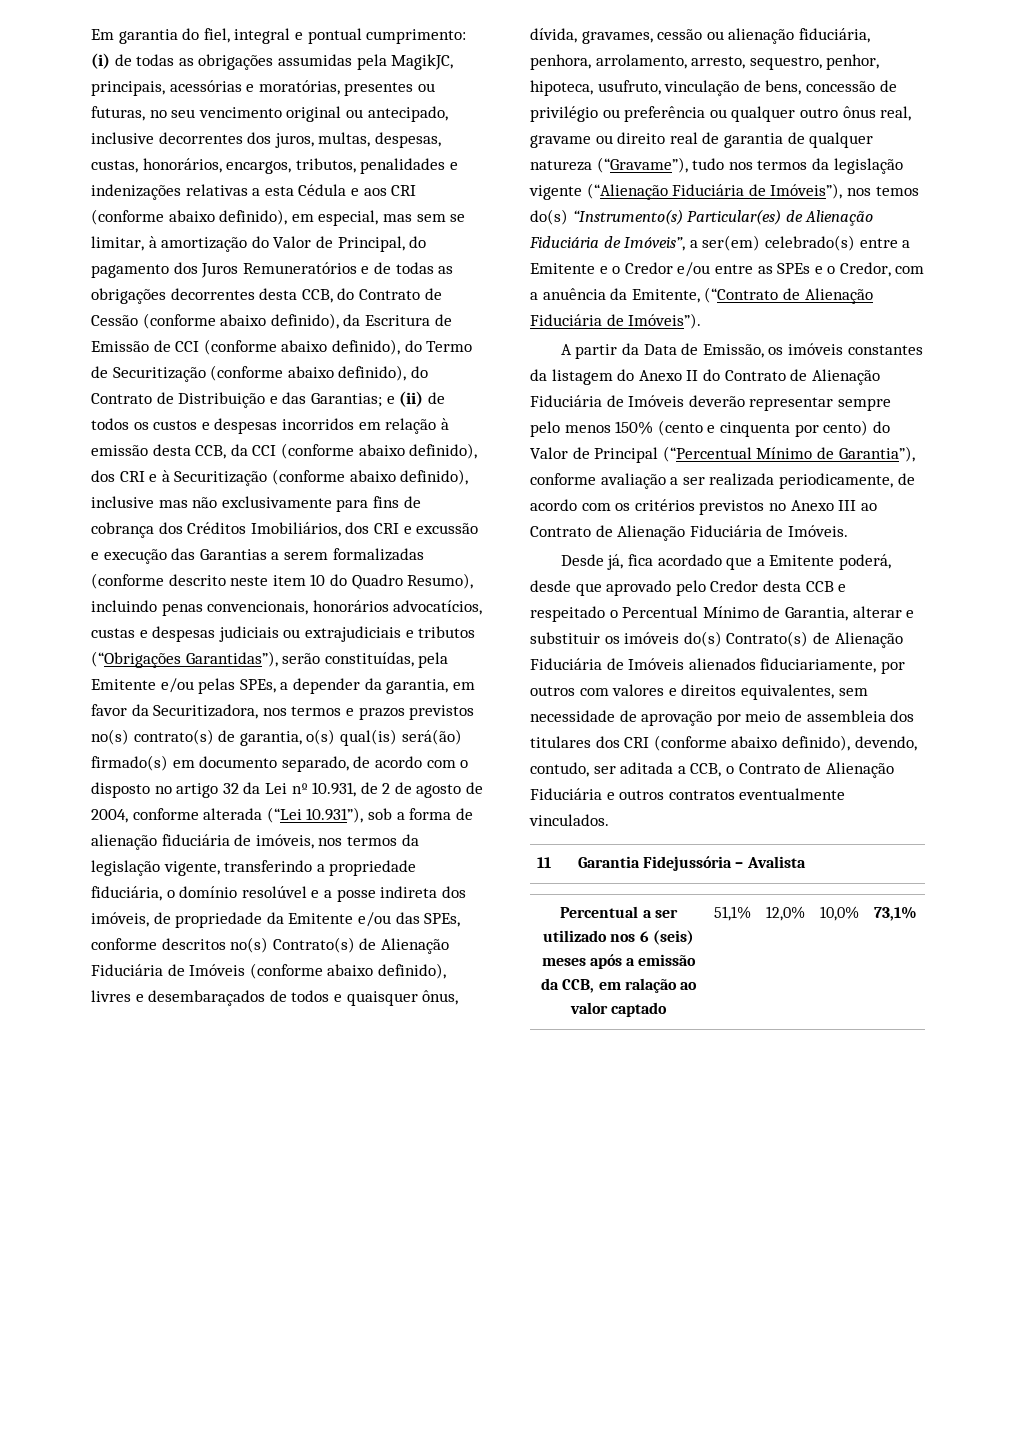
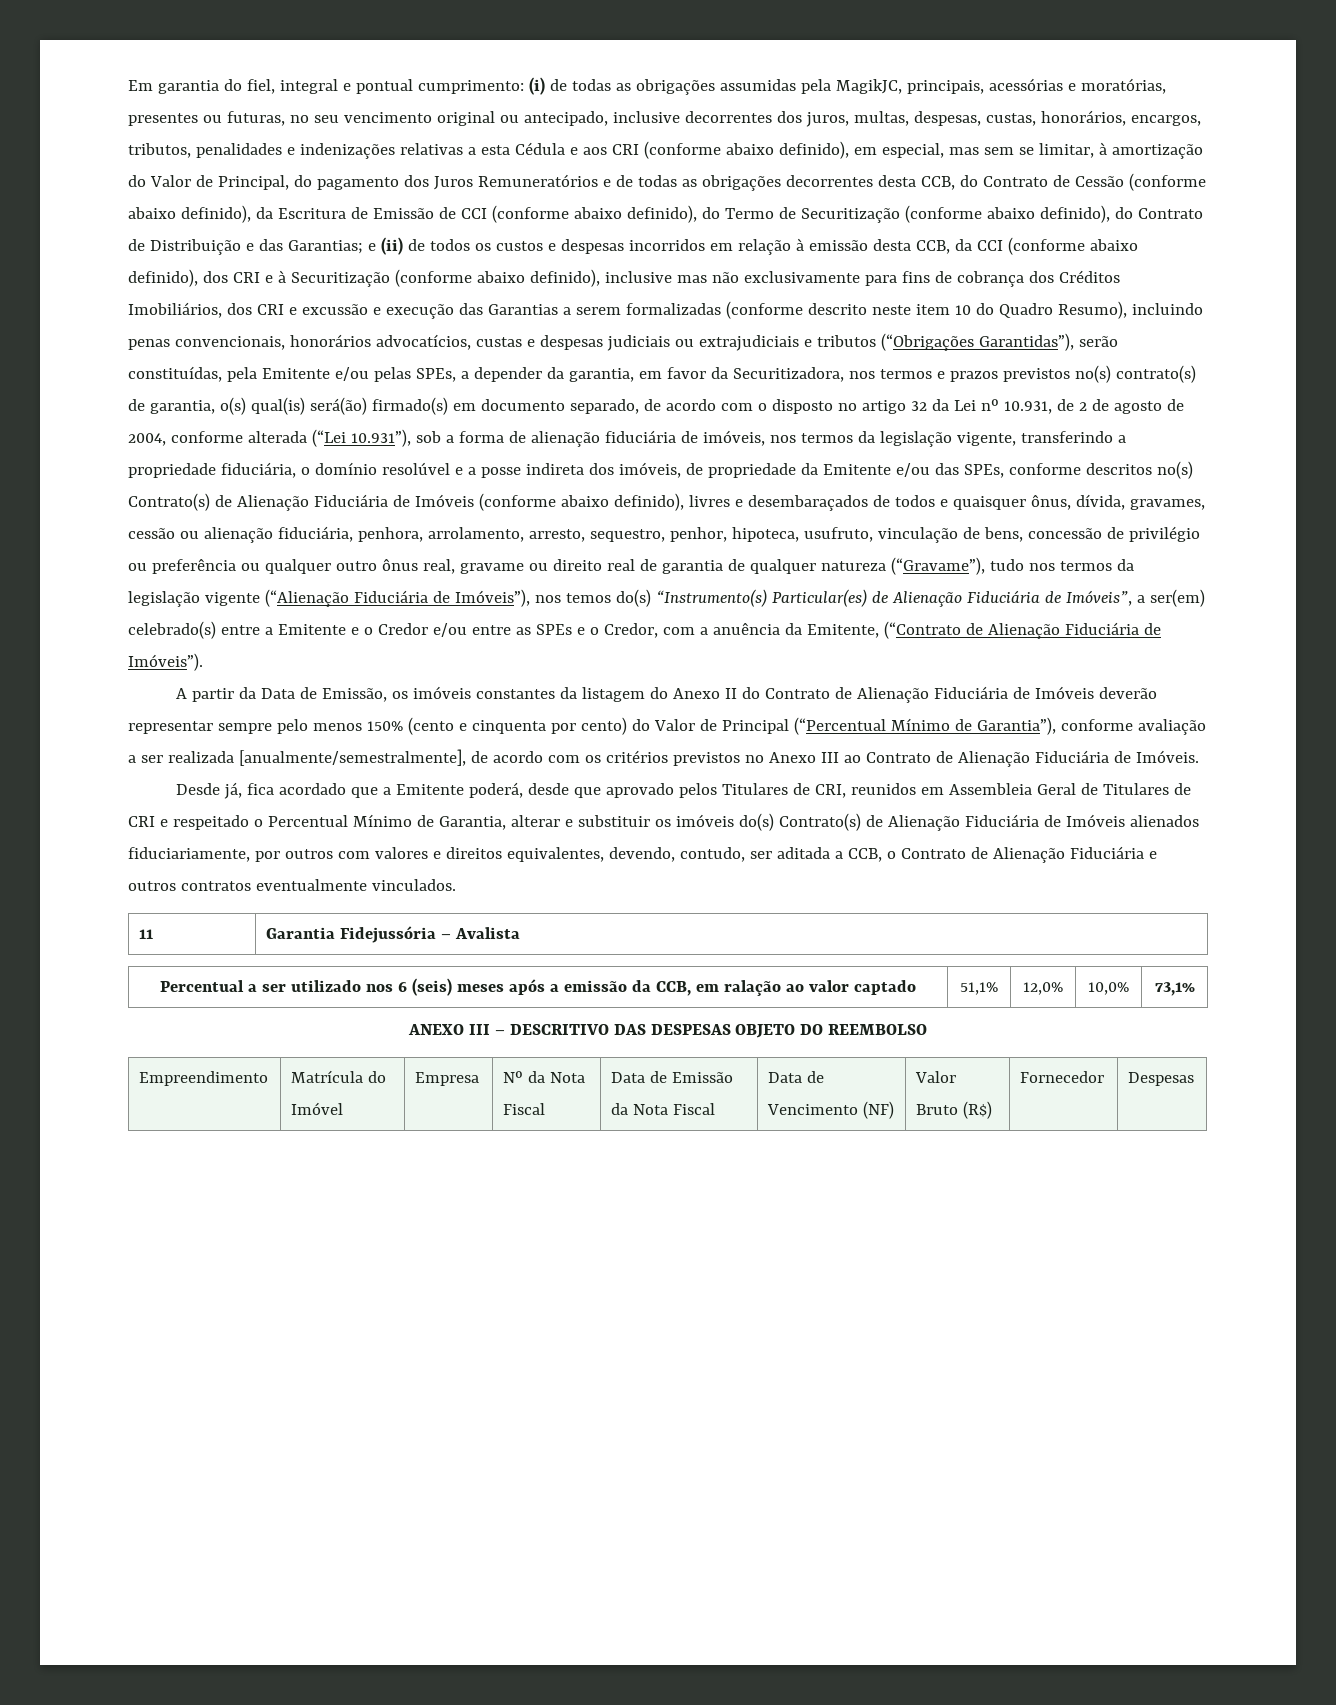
- A partir da Data de Emissão, os imóveis constantes da listagem do Anexo II do Contrato de Alienação Fiduciária de Imóveis deverão representar sempre pelo menos 150% (cento e cinquenta por cento) do Valor de Principal (“Percentual Mínimo de Garantia”), conforme avaliação a ser realizada periodicamente, de acordo com os critérios previstos no Anexo III ao Contrato de Alienação Fiduciária de Imóveis.
+ A partir da Data de Emissão, os imóveis constantes da listagem do Anexo II do Contrato de Alienação Fiduciária de Imóveis deverão representar sempre pelo menos 150% (cento e cinquenta por cento) do Valor de Principal (“Percentual Mínimo de Garantia”), conforme avaliação a ser realizada [anualmente/semestralmente], de acordo com os critérios previstos no Anexo III ao Contrato de Alienação Fiduciária de Imóveis.
- Desde já, fica acordado que a Emitente poderá, desde que aprovado pelo Credor desta CCB e respeitado o Percentual Mínimo de Garantia, alterar e substituir os imóveis do(s) Contrato(s) de Alienação Fiduciária de Imóveis alienados fiduciariamente, por outros com valores e direitos equivalentes, sem necessidade de aprovação por meio de assembleia dos titulares dos CRI (conforme abaixo definido), devendo, contudo, ser aditada a CCB, o Contrato de Alienação Fiduciária e outros contratos eventualmente vinculados.
+ Desde já, fica acordado que a Emitente poderá, desde que aprovado pelos Titulares de CRI, reunidos em Assembleia Geral de Titulares de CRI e respeitado o Percentual Mínimo de Garantia, alterar e substituir os imóveis do(s) Contrato(s) de Alienação Fiduciária de Imóveis alienados fiduciariamente, por outros com valores e direitos equivalentes, devendo, contudo, ser aditada a CCB, o Contrato de Alienação Fiduciária e outros contratos eventualmente vinculados.
+ ANEXO III – DESCRITIVO DAS DESPESAS OBJETO DO REEMBOLSO
+ Empreendimento | Matrícula do Imóvel | Empresa | Nº da Nota Fiscal | Data de Emissão da Nota Fiscal | Data de Vencimento (NF) | Valor Bruto (R$) | Fornecedor | Despesas

